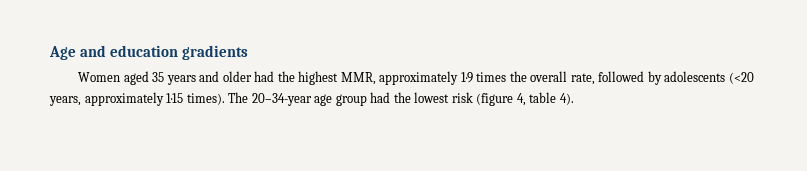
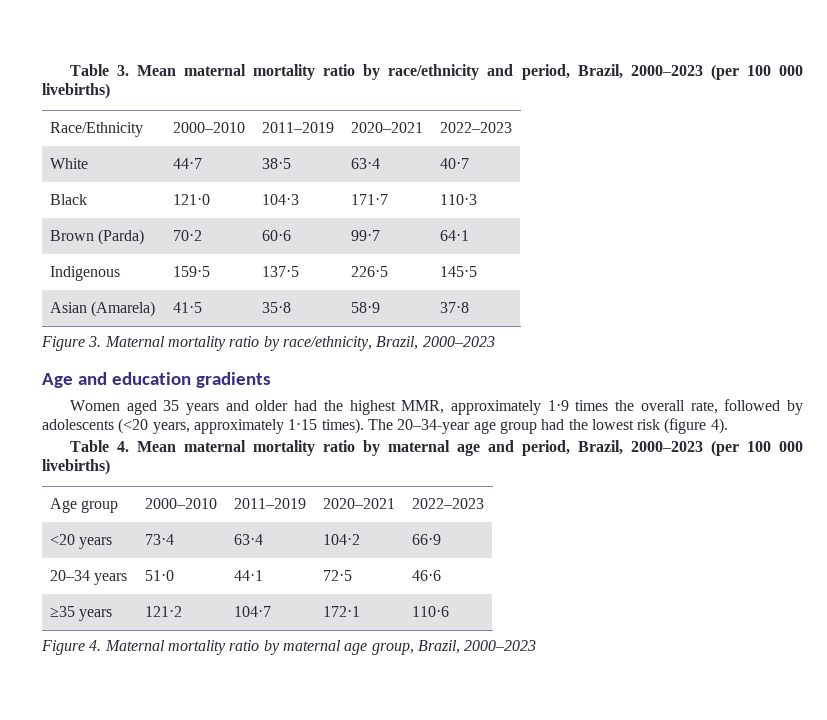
+ Table 3. Mean maternal mortality ratio by race/ethnicity and period, Brazil, 2000–2023 (per 100 000 livebirths)
+ Race/Ethnicity | 2000–2010 | 2011–2019 | 2020–2021 | 2022–2023
+ White | 44·7 | 38·5 | 63·4 | 40·7
+ Black | 121·0 | 104·3 | 171·7 | 110·3
+ Brown (Parda) | 70·2 | 60·6 | 99·7 | 64·1
+ Indigenous | 159·5 | 137·5 | 226·5 | 145·5
+ Asian (Amarela) | 41·5 | 35·8 | 58·9 | 37·8
+ Figure 3. Maternal mortality ratio by race/ethnicity, Brazil, 2000–2023
- The 20–34-year age group had the lowest risk (figure 4, table 4).
+ The 20–34-year age group had the lowest risk (figure 4).
+ Table 4. Mean maternal mortality ratio by maternal age and period, Brazil, 2000–2023 (per 100 000 livebirths)
+ Age group | 2000–2010 | 2011–2019 | 2020–2021 | 2022–2023
+ <20 years | 73·4 | 63·4 | 104·2 | 66·9
+ 20–34 years | 51·0 | 44·1 | 72·5 | 46·6
+ ≥35 years | 121·2 | 104·7 | 172·1 | 110·6
+ Figure 4. Maternal mortality ratio by maternal age group, Brazil, 2000–2023

